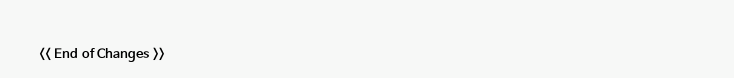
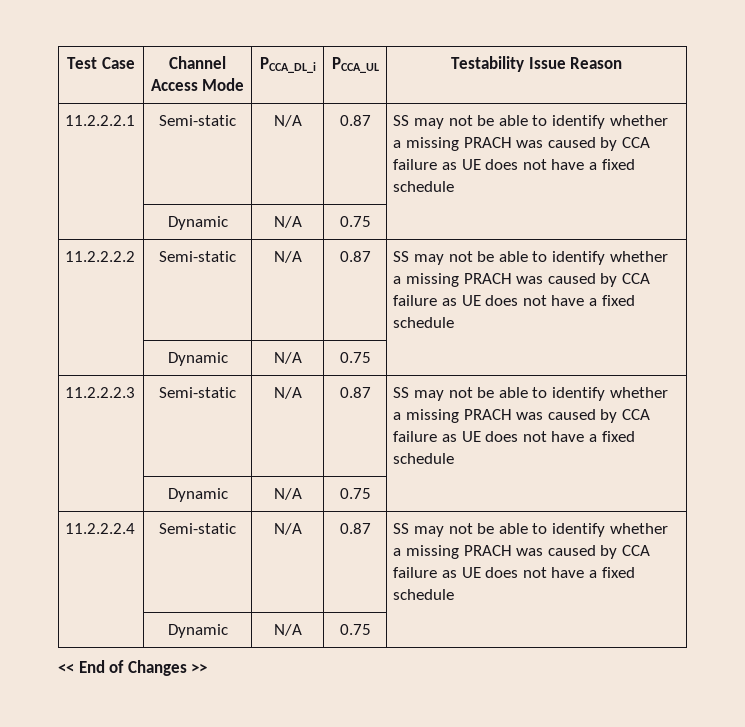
+ Test Case | Channel Access Mode | PCCA_DL_i | PCCA_UL | Testability Issue Reason
+ 11.2.2.2.1 | Semi-static | N/A | 0.87 | SS may not be able to identify whether a missing PRACH was caused by CCA failure as UE does not have a fixed schedule
+ | Dynamic | N/A | 0.75 |
+ 11.2.2.2.2 | Semi-static | N/A | 0.87 | SS may not be able to identify whether a missing PRACH was caused by CCA failure as UE does not have a fixed schedule
+ | Dynamic | N/A | 0.75 |
+ 11.2.2.2.3 | Semi-static | N/A | 0.87 | SS may not be able to identify whether a missing PRACH was caused by CCA failure as UE does not have a fixed schedule
+ | Dynamic | N/A | 0.75 |
+ 11.2.2.2.4 | Semi-static | N/A | 0.87 | SS may not be able to identify whether a missing PRACH was caused by CCA failure as UE does not have a fixed schedule
+ | Dynamic | N/A | 0.75 |

